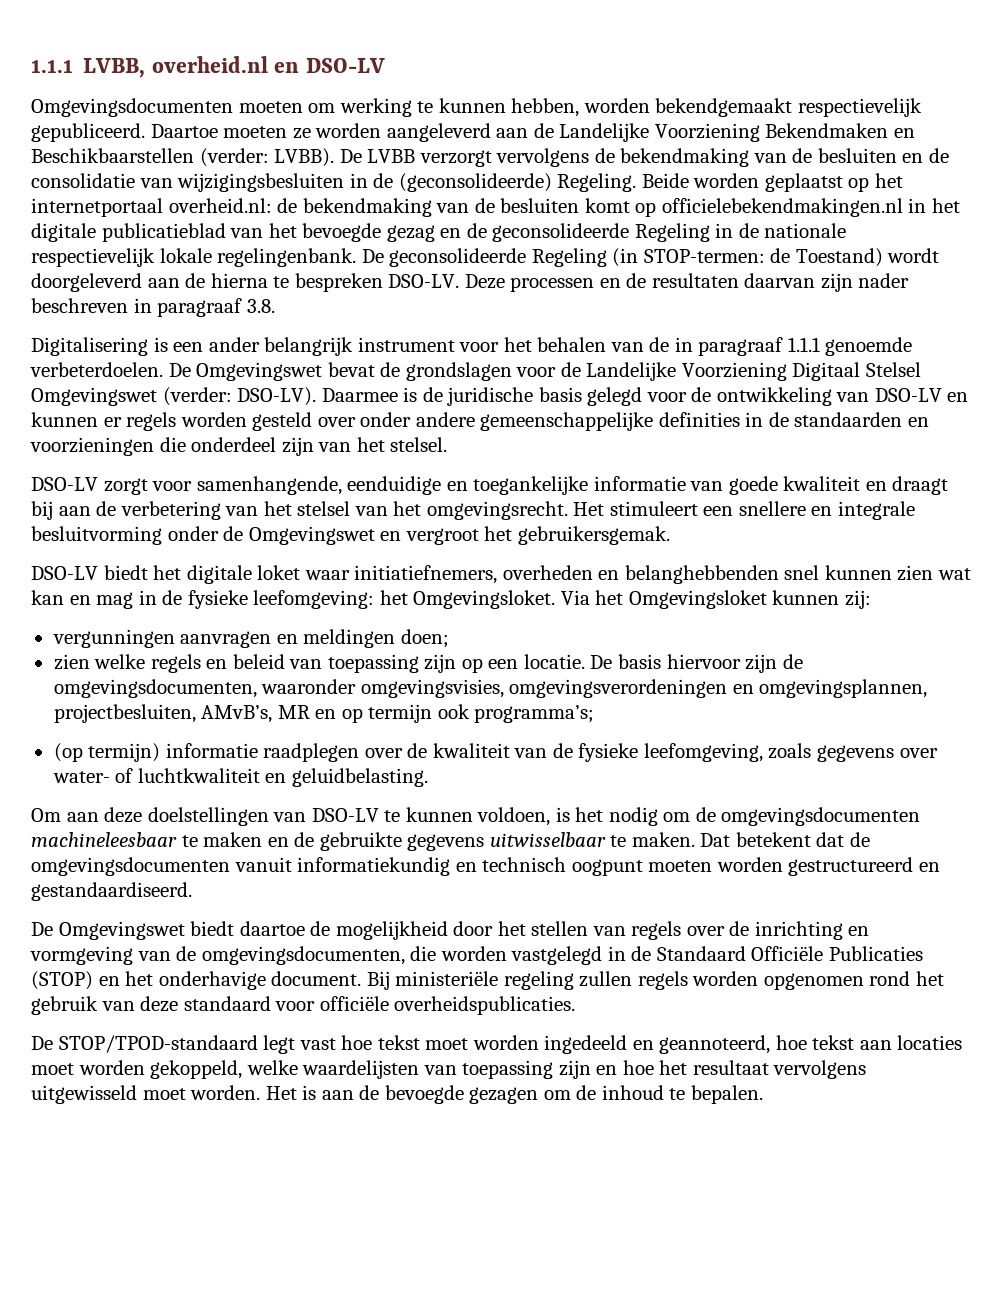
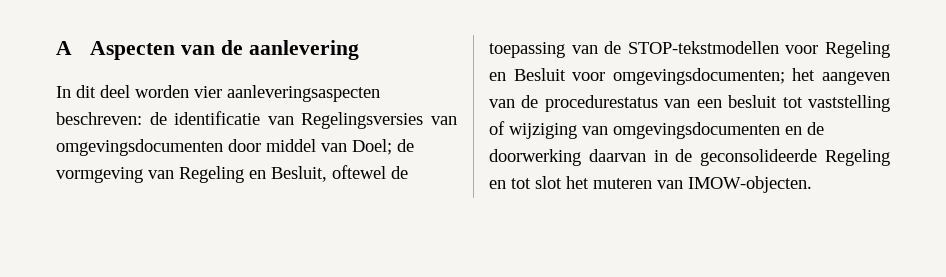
- 1.1.1 LVBB, overheid.nl en DSO-LV
- Omgevingsdocumenten moeten om werking te kunnen hebben, worden bekendgemaakt respectievelijk gepubliceerd. Daartoe moeten ze worden aangeleverd aan de Landelijke Voorziening Bekendmaken en Beschikbaarstellen (verder: LVBB). De LVBB verzorgt vervolgens de bekendmaking van de besluiten en de consolidatie van wijzigingsbesluiten in de (geconsolideerde) Regeling. Beide worden geplaatst op het internetportaal overheid.nl: de bekendmaking van de besluiten komt op officielebekendmakingen.nl in het digitale publicatieblad van het bevoegde gezag en de geconsolideerde Regeling in de nationale respectievelijk lokale regelingenbank. De geconsolideerde Regeling (in STOP-termen: de Toestand) wordt doorgeleverd aan de hierna te bespreken DSO-LV. Deze processen en de resultaten daarvan zijn nader beschreven in paragraaf 3.8.
- Digitalisering is een ander belangrijk instrument voor het behalen van de in paragraaf 1.1.1 genoemde verbeterdoelen. De Omgevingswet bevat de grondslagen voor de Landelijke Voorziening Digitaal Stelsel Omgevingswet (verder: DSO-LV). Daarmee is de juridische basis gelegd voor de ontwikkeling van DSO-LV en kunnen er regels worden gesteld over onder andere gemeenschappelijke definities in de standaarden en voorzieningen die onderdeel zijn van het stelsel.
- DSO-LV zorgt voor samenhangende, eenduidige en toegankelijke informatie van goede kwaliteit en draagt bij aan de verbetering van het stelsel van het omgevingsrecht. Het stimuleert een snellere en integrale besluitvorming onder de Omgevingswet en vergroot het gebruikersgemak.
- DSO-LV biedt het digitale loket waar initiatiefnemers, overheden en belanghebbenden snel kunnen zien wat kan en mag in de fysieke leefomgeving: het Omgevingsloket. Via het Omgevingsloket kunnen zij:
- vergunningen aanvragen en meldingen doen;
- zien welke regels en beleid van toepassing zijn op een locatie. De basis hiervoor zijn de omgevingsdocumenten, waaronder omgevingsvisies, omgevingsverordeningen en omgevingsplannen, projectbesluiten, AMvB’s, MR en op termijn ook programma’s;
- (op termijn) informatie raadplegen over de kwaliteit van de fysieke leefomgeving, zoals gegevens over water- of luchtkwaliteit en geluidbelasting.
- Om aan deze doelstellingen van DSO-LV te kunnen voldoen, is het nodig om de omgevingsdocumenten machineleesbaar te maken en de gebruikte gegevens uitwisselbaar te maken. Dat betekent dat de omgevingsdocumenten vanuit informatiekundig en technisch oogpunt moeten worden gestructureerd en gestandaardiseerd.
- De Omgevingswet biedt daartoe de mogelijkheid door het stellen van regels over de inrichting en vormgeving van de omgevingsdocumenten, die worden vastgelegd in de Standaard Officiële Publicaties (STOP) en het onderhavige document. Bij ministeriële regeling zullen regels worden opgenomen rond het gebruik van deze standaard voor officiële overheidspublicaties.
- De STOP/TPOD-standaard legt vast hoe tekst moet worden ingedeeld en geannoteerd, hoe tekst aan locaties moet worden gekoppeld, welke waardelijsten van toepassing zijn en hoe het resultaat vervolgens uitgewisseld moet worden. Het is aan de bevoegde gezagen om de inhoud te bepalen.
+ A Aspecten van de aanlevering
+ In dit deel worden vier aanleveringsaspecten beschreven: de identificatie van Regelingsversies van omgevingsdocumenten door middel van Doel; de vormgeving van Regeling en Besluit, oftewel de toepassing van de STOP-tekstmodellen voor Regeling en Besluit voor omgevingsdocumenten; het aangeven van de procedurestatus van een besluit tot vaststelling of wijziging van omgevingsdocumenten en de doorwerking daarvan in de geconsolideerde Regeling en tot slot het muteren van IMOW-objecten.

